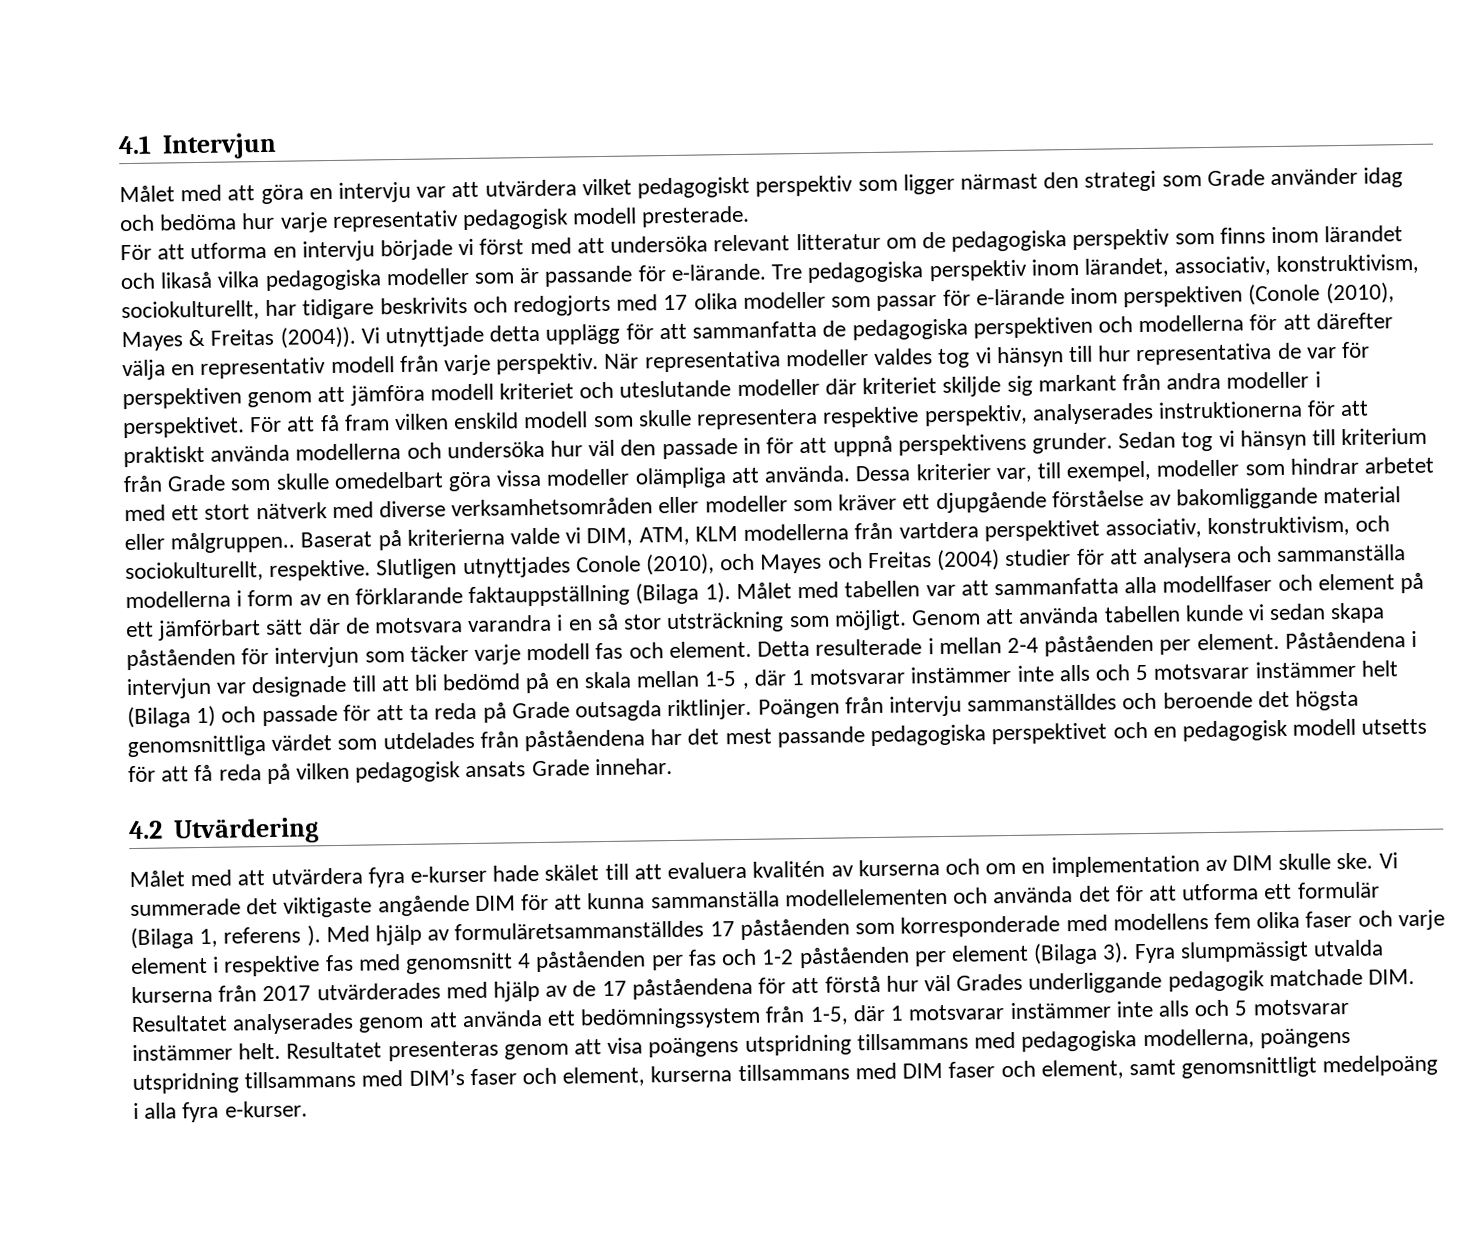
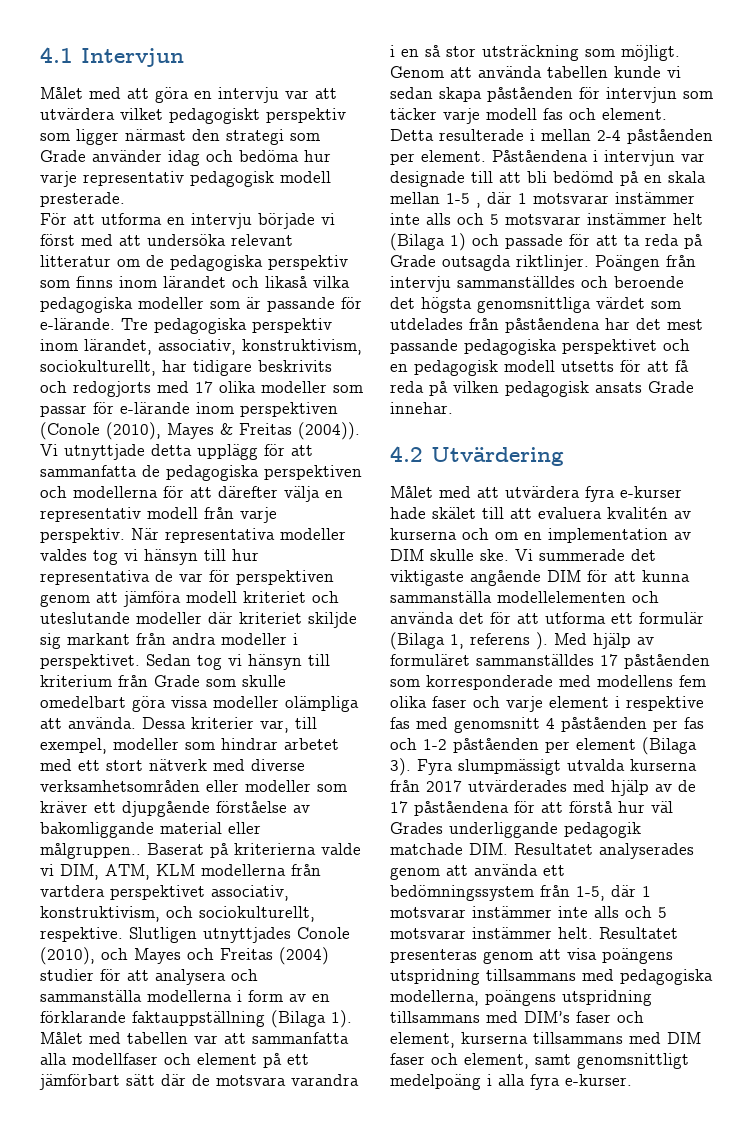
- För att få fram vilken enskild modell som skulle representera respektive perspektiv, analyserades instruktionerna för att praktiskt använda modellerna och undersöka hur väl den passade in för att uppnå perspektivens grunder.
- Med hjälp av formuläretsammanställdes 17 påståenden som korresponderade med modellens fem olika faser och varje element i respektive fas med genomsnitt 4 påståenden per fas och 1-2 påståenden per element (Bilaga 3).
+ Med hjälp av formuläret sammanställdes 17 påståenden som korresponderade med modellens fem olika faser och varje element i respektive fas med genomsnitt 4 påståenden per fas och 1-2 påståenden per element (Bilaga 3).

